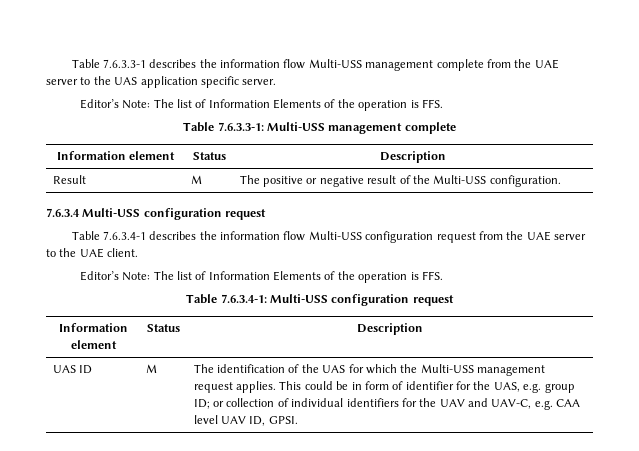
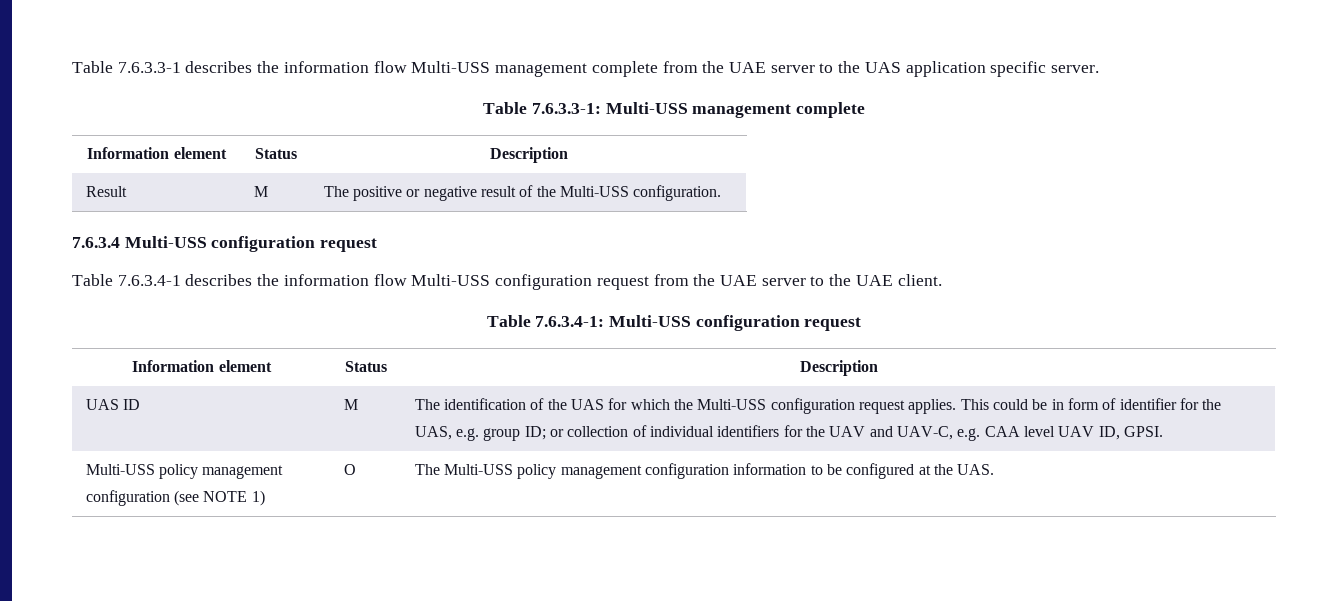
  Table 7.6.3.3-1 describes the information flow Multi-USS management complete from the UAE server to the UAS application specific server.
- Editor’s Note: The list of Information Elements of the operation is FFS.
  Table 7.6.3.4-1 describes the information flow Multi-USS configuration request from the UAE server to the UAE client.
- Editor’s Note: The list of Information Elements of the operation is FFS.
- The identification of the UAS for which the Multi-USS management request applies.
+ The identification of the UAS for which the Multi-USS configuration request applies.
+ Multi-USS policy management configuration (see NOTE 1) | O | The Multi-USS policy management configuration information to be configured at the UAS.

